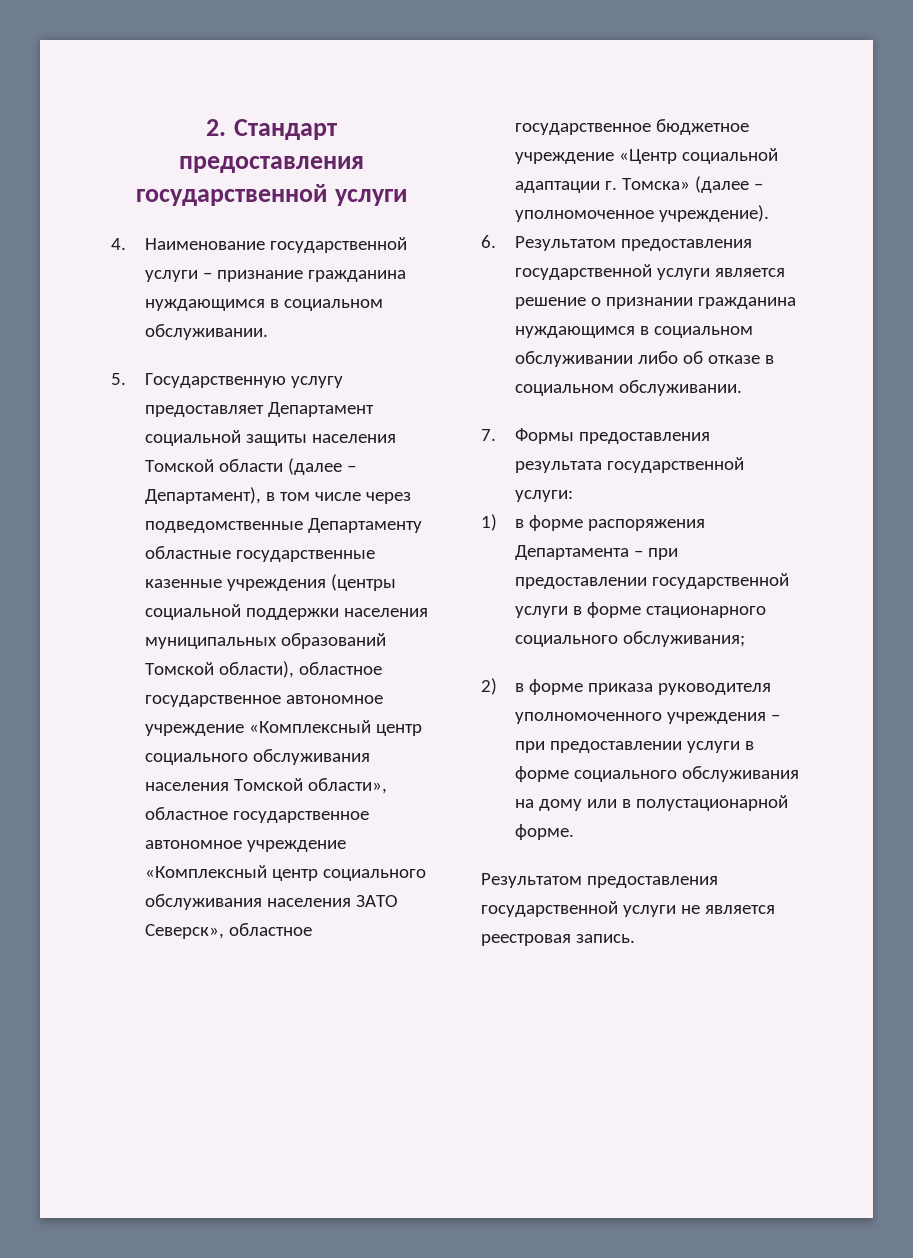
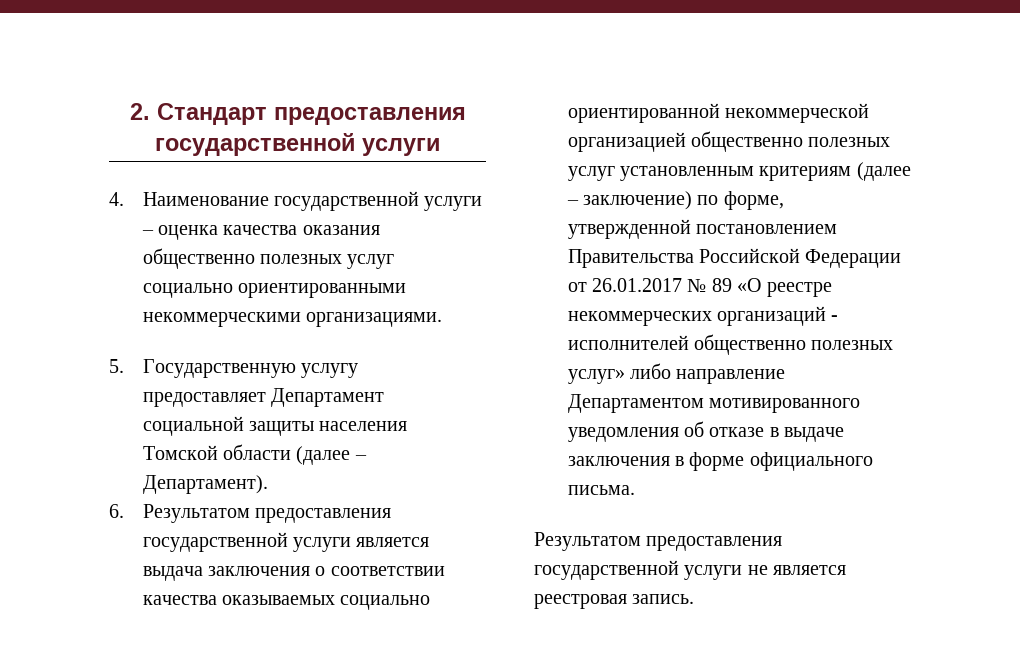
- 4. Наименование государственной услуги – признание гражданина нуждающимся в социальном обслуживании.
+ 4. Наименование государственной услуги – оценка качества оказания общественно полезных услуг социально ориентированными некоммерческими организациями.
- 5. Государственную услугу предоставляет Департамент социальной защиты населения Томской области (далее – Департамент), в том числе через подведомственные Департаменту областные государственные казенные учреждения (центры социальной поддержки населения муниципальных образований Томской области), областное государственное автономное учреждение «Комплексный центр социального обслуживания населения Томской области», областное государственное автономное учреждение «Комплексный центр социального обслуживания населения ЗАТО Северск», областное государственное бюджетное учреждение «Центр социальной адаптации г. Томска» (далее – уполномоченное учреждение).
+ 5. Государственную услугу предоставляет Департамент социальной защиты населения Томской области (далее – Департамент).
- 6. Результатом предоставления государственной услуги является решение о признании гражданина нуждающимся в социальном обслуживании либо об отказе в социальном обслуживании.
- 7. Формы предоставления результата государственной услуги:
- 1) в форме распоряжения Департамента – при предоставлении государственной услуги в форме стационарного социального обслуживания;
- 2) в форме приказа руководителя уполномоченного учреждения – при предоставлении услуги в форме социального обслуживания на дому или в полустационарной форме.
+ 6. Результатом предоставления государственной услуги является выдача заключения о соответствии качества оказываемых социально ориентированной некоммерческой организацией общественно полезных услуг установленным критериям (далее – заключение) по форме, утвержденной постановлением Правительства Российской Федерации от 26.01.2017 № 89 «О реестре некоммерческих организаций - исполнителей общественно полезных услуг» либо направление Департаментом мотивированного уведомления об отказе в выдаче заключения в форме официального письма.

